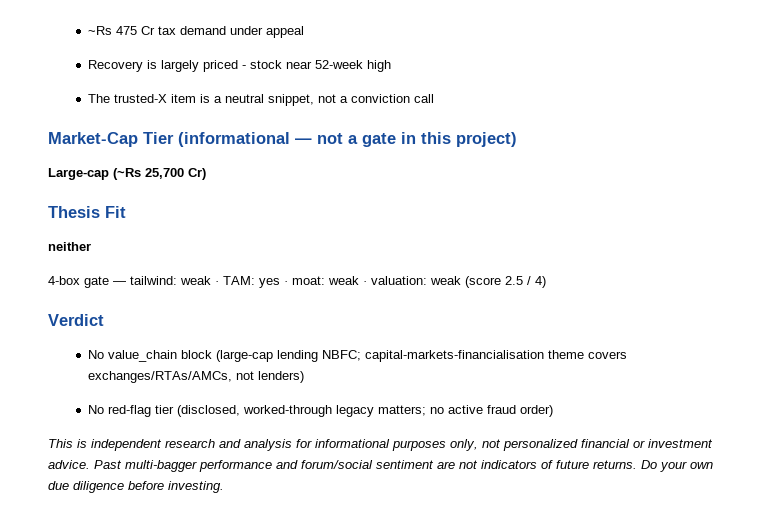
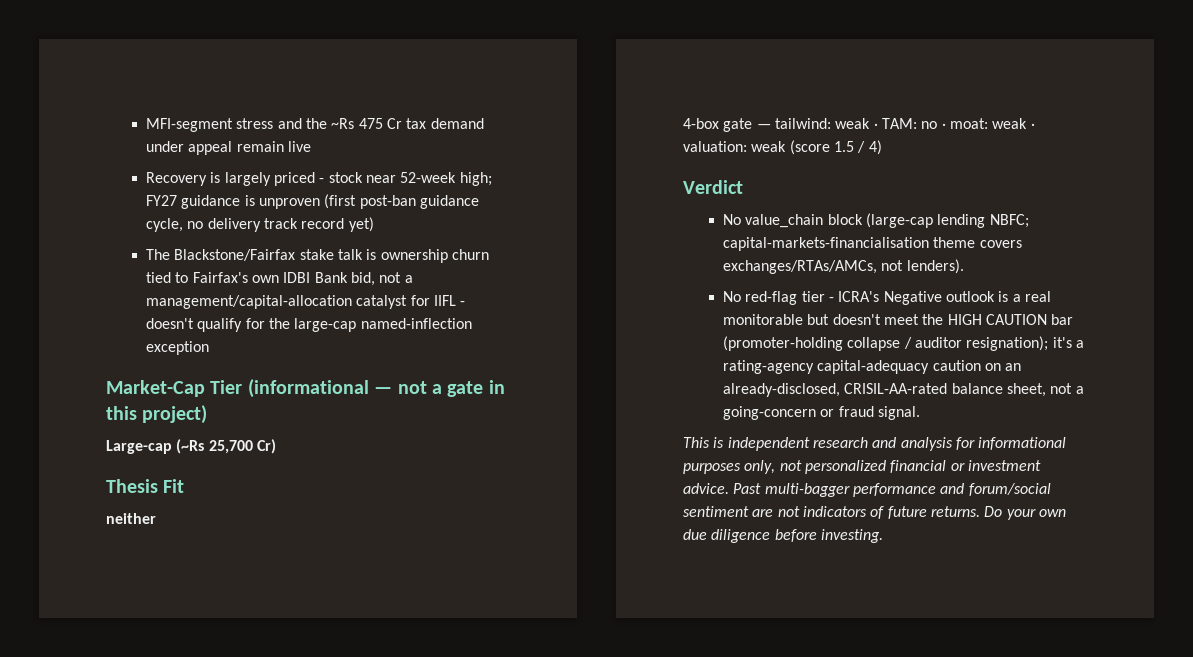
- ~Rs 475 Cr tax demand under appeal
+ MFI-segment stress and the ~Rs 475 Cr tax demand under appeal remain live
- Recovery is largely priced - stock near 52-week high
- The trusted-X item is a neutral snippet, not a conviction call
+ Recovery is largely priced - stock near 52-week high; FY27 guidance is unproven (first post-ban guidance cycle, no delivery track record yet)
+ The Blackstone/Fairfax stake talk is ownership churn tied to Fairfax's own IDBI Bank bid, not a management/capital-allocation catalyst for IIFL - doesn't qualify for the large-cap named-inflection exception
- 4-box gate — tailwind: weak · TAM: yes · moat: weak · valuation: weak (score 2.5 / 4)
+ 4-box gate — tailwind: weak · TAM: no · moat: weak · valuation: weak (score 1.5 / 4)
- No value_chain block (large-cap lending NBFC; capital-markets-financialisation theme covers exchanges/RTAs/AMCs, not lenders)
+ No value_chain block (large-cap lending NBFC; capital-markets-financialisation theme covers exchanges/RTAs/AMCs, not lenders).
- No red-flag tier (disclosed, worked-through legacy matters; no active fraud order)
+ No red-flag tier - ICRA's Negative outlook is a real monitorable but doesn't meet the HIGH CAUTION bar (promoter-holding collapse / auditor resignation); it's a rating-agency capital-adequacy caution on an already-disclosed, CRISIL-AA-rated balance sheet, not a going-concern or fraud signal.

